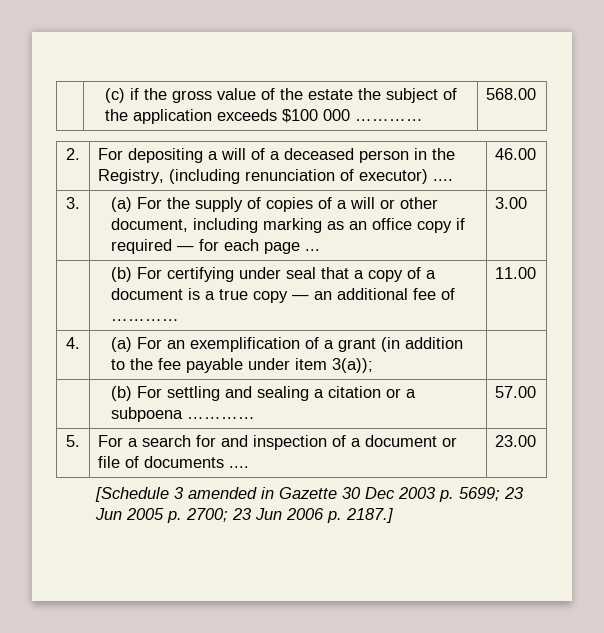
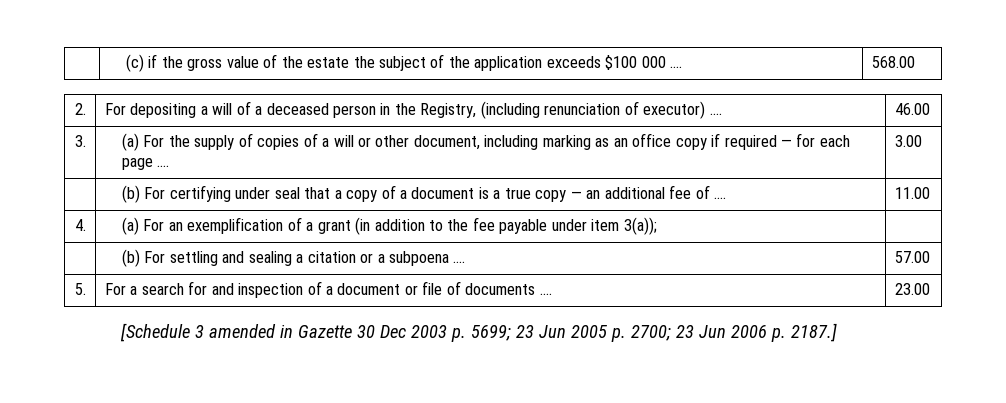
- | (c) if the gross value of the estate the subject of the application exceeds $100 000 ………… | 568.00
+ | (c) if the gross value of the estate the subject of the application exceeds $100 000 .... | 568.00
- 3. | (a) For the supply of copies of a will or other document, including marking as an office copy if required — for each page ... | 3.00
+ 3. | (a) For the supply of copies of a will or other document, including marking as an office copy if required — for each page .... | 3.00
- | (b) For certifying under seal that a copy of a document is a true copy — an additional fee of ………… | 11.00
+ | (b) For certifying under seal that a copy of a document is a true copy — an additional fee of .... | 11.00
- | (b) For settling and sealing a citation or a subpoena ………… | 57.00
+ | (b) For settling and sealing a citation or a subpoena .... | 57.00

